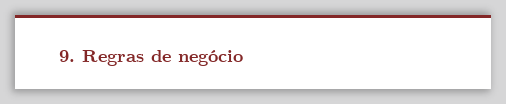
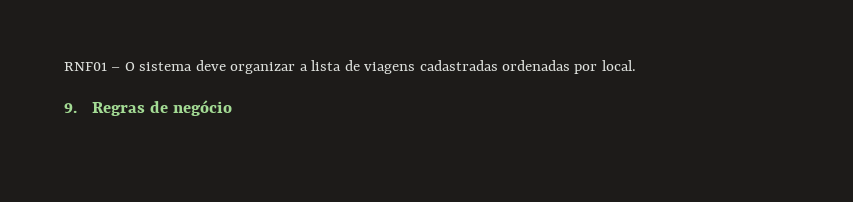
+ RNF01 – O sistema deve organizar a lista de viagens cadastradas ordenadas por local.

